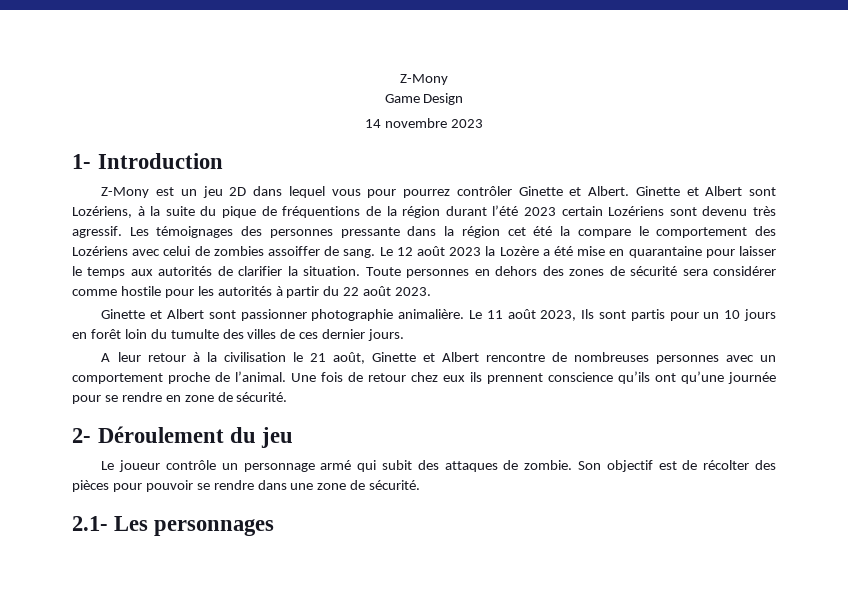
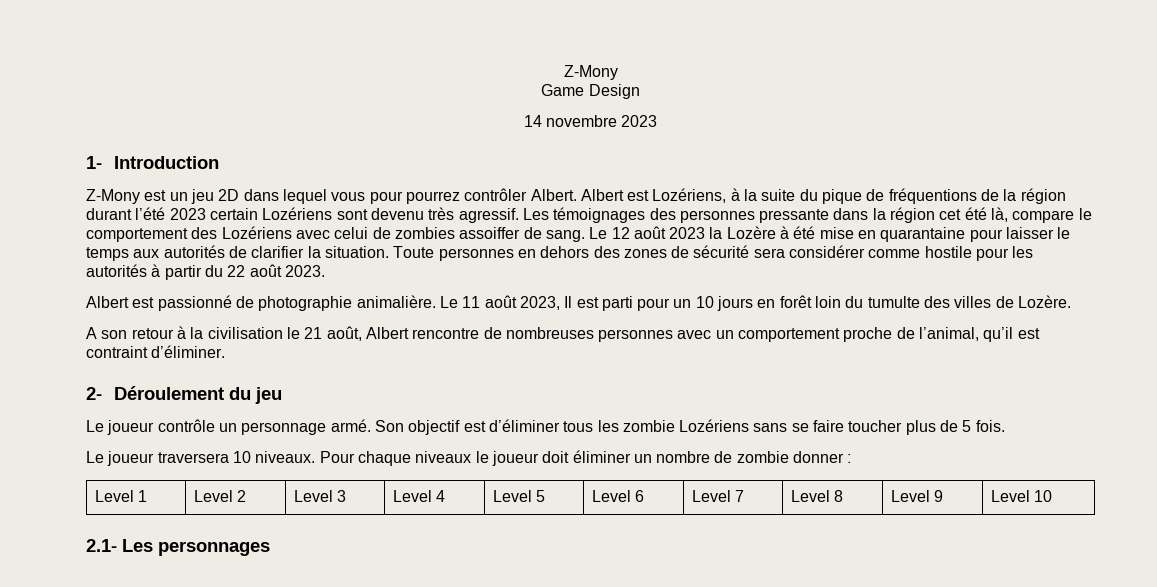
- Z-Mony est un jeu 2D dans lequel vous pour pourrez contrôler Ginette et Albert. Ginette et Albert sont Lozériens, à la suite du pique de fréquentions de la région durant l’été 2023 certain Lozériens sont devenu très agressif.
+ Z-Mony est un jeu 2D dans lequel vous pour pourrez contrôler Albert. Albert est Lozériens, à la suite du pique de fréquentions de la région durant l’été 2023 certain Lozériens sont devenu très agressif.
- Les témoignages des personnes pressante dans la région cet été la compare le comportement des Lozériens avec celui de zombies assoiffer de sang.
+ Les témoignages des personnes pressante dans la région cet été là, compare le comportement des Lozériens avec celui de zombies assoiffer de sang.
- Le 12 août 2023 la Lozère a été mise en quarantaine pour laisser le temps aux autorités de clarifier la situation.
+ Le 12 août 2023 la Lozère à été mise en quarantaine pour laisser le temps aux autorités de clarifier la situation.
- Ginette et Albert sont passionner photographie animalière.
+ Albert est passionné de photographie animalière.
- Le 11 août 2023, Ils sont partis pour un 10 jours en forêt loin du tumulte des villes de ces dernier jours.
+ Le 11 août 2023, Il est parti pour un 10 jours en forêt loin du tumulte des villes de Lozère.
- A leur retour à la civilisation le 21 août, Ginette et Albert rencontre de nombreuses personnes avec un comportement proche de l’animal. Une fois de retour chez eux ils prennent conscience qu’ils ont qu’une journée pour se rendre en zone de sécurité.
+ A son retour à la civilisation le 21 août, Albert rencontre de nombreuses personnes avec un comportement proche de l’animal, qu’il est contraint d’éliminer.
- Le joueur contrôle un personnage armé qui subit des attaques de zombie. Son objectif est de récolter des pièces pour pouvoir se rendre dans une zone de sécurité.
+ Le joueur contrôle un personnage armé. Son objectif est d’éliminer tous les zombie Lozériens sans se faire toucher plus de 5 fois.
+ Le joueur traversera 10 niveaux. Pour chaque niveaux le joueur doit éliminer un nombre de zombie donner :
+ Level 1 | Level 2 | Level 3 | Level 4 | Level 5 | Level 6 | Level 7 | Level 8 | Level 9 | Level 10

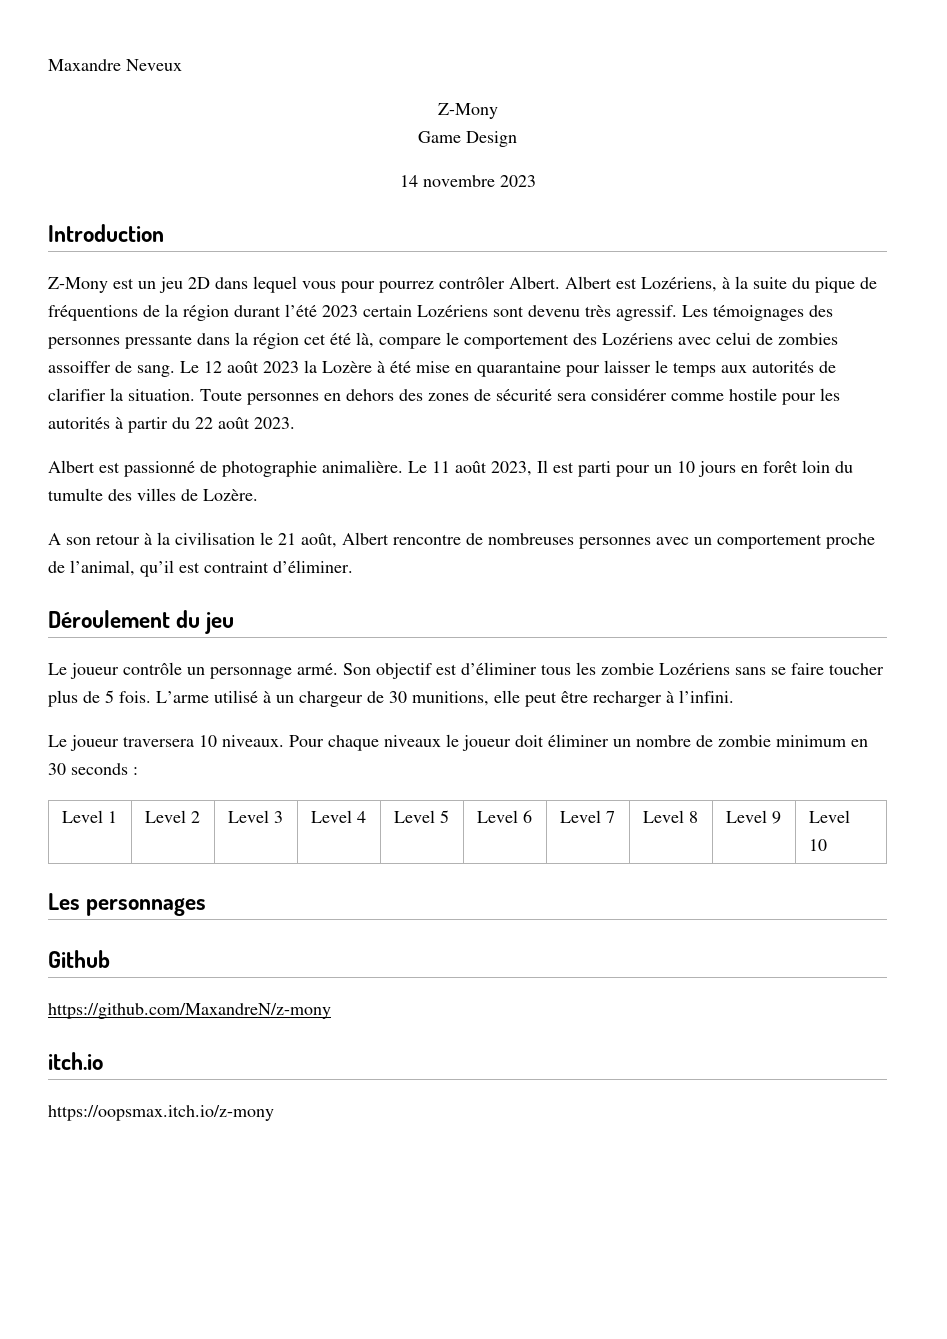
+ Maxandre Neveux
- 1- Introduction
+ Introduction
- 2- Déroulement du jeu
+ Déroulement du jeu
+ L’arme utilisé à un chargeur de 30 munitions, elle peut être recharger à l’infini.
- Pour chaque niveaux le joueur doit éliminer un nombre de zombie donner :
+ Pour chaque niveaux le joueur doit éliminer un nombre de zombie minimum en 30 seconds :
- 2.1- Les personnages
+ Les personnages
+ Github
+ https://github.com/MaxandreN/z-mony
+ itch.io
+ https://oopsmax.itch.io/z-mony

